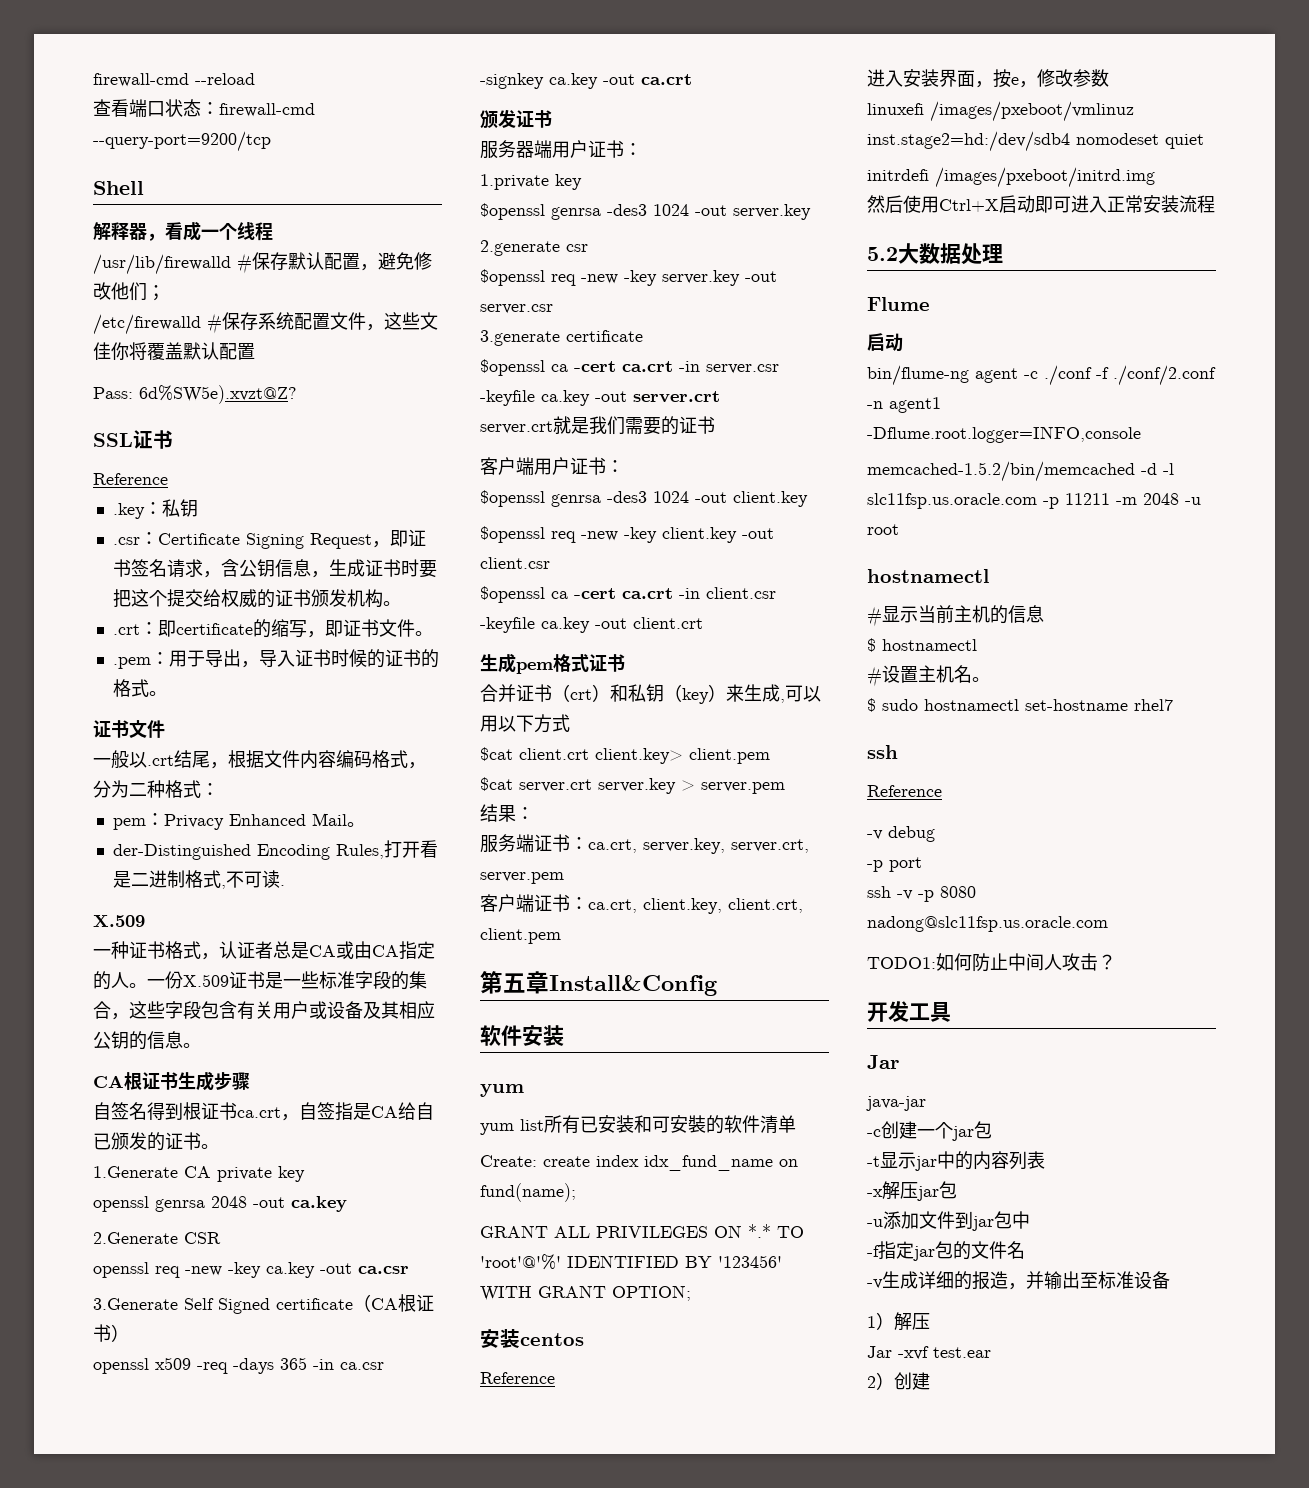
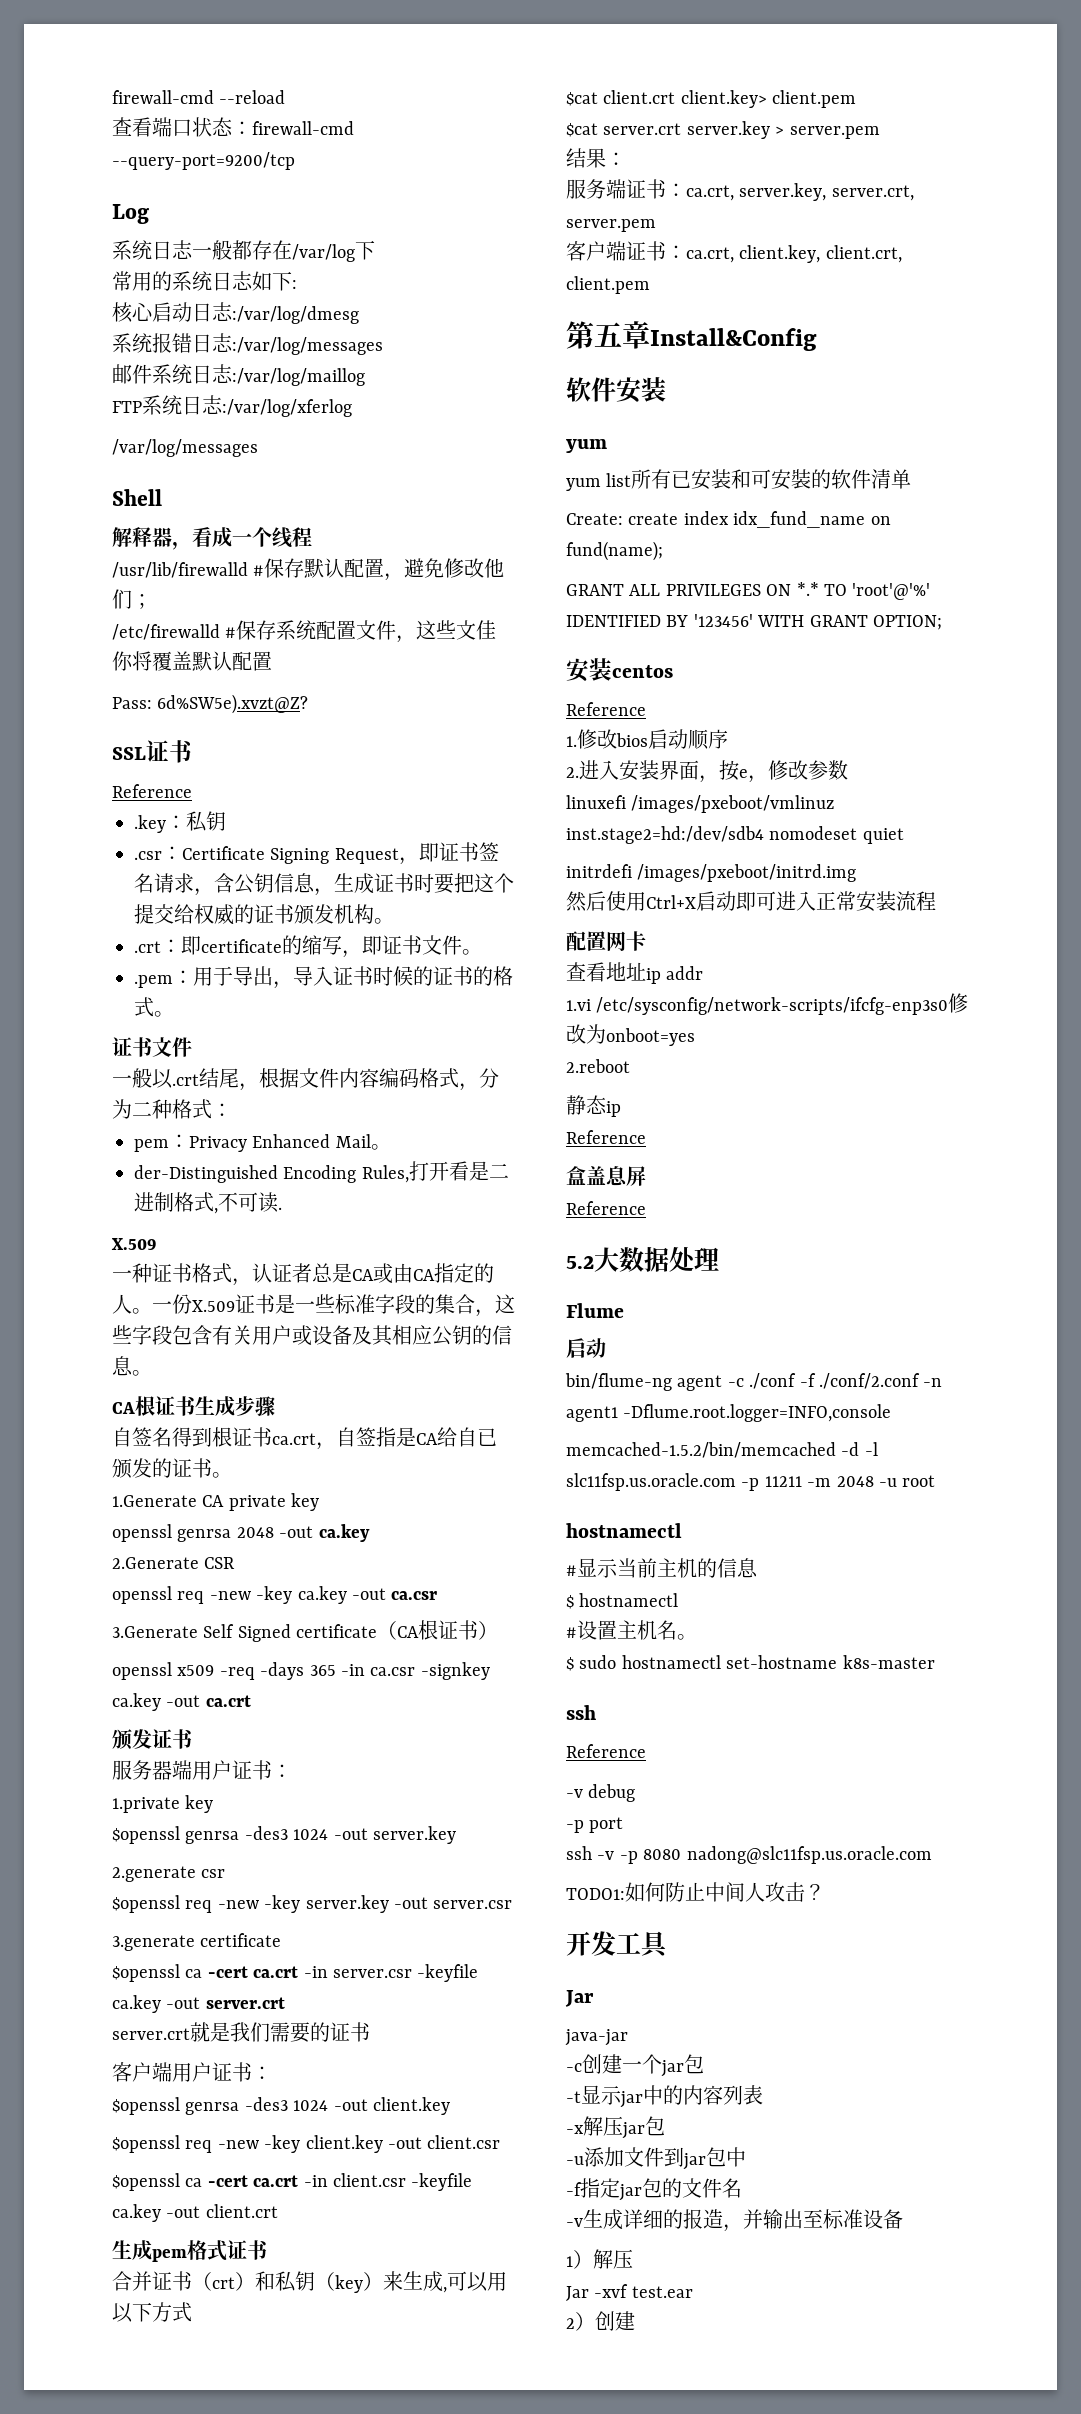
+ Log
+ 系统日志一般都存在/var/log下
+ 常用的系统日志如下:
+ 核心启动日志:/var/log/dmesg
+ 系统报错日志:/var/log/messages
+ 邮件系统日志:/var/log/maillog
+ FTP系统日志:/var/log/xferlog
+ /var/log/messages
- 进入安装界面，按e，修改参数
+ 1.修改bios启动顺序
+ 2.进入安装界面，按e，修改参数
+ 配置网卡
+ 查看地址ip addr
+ 1.vi /etc/sysconfig/network-scripts/ifcfg-enp3s0修改为onboot=yes
+ 2.reboot
+ 静态ip
+ Reference
+ 盒盖息屏
+ Reference
- $ sudo hostnamectl set-hostname rhel7
+ $ sudo hostnamectl set-hostname k8s-master

